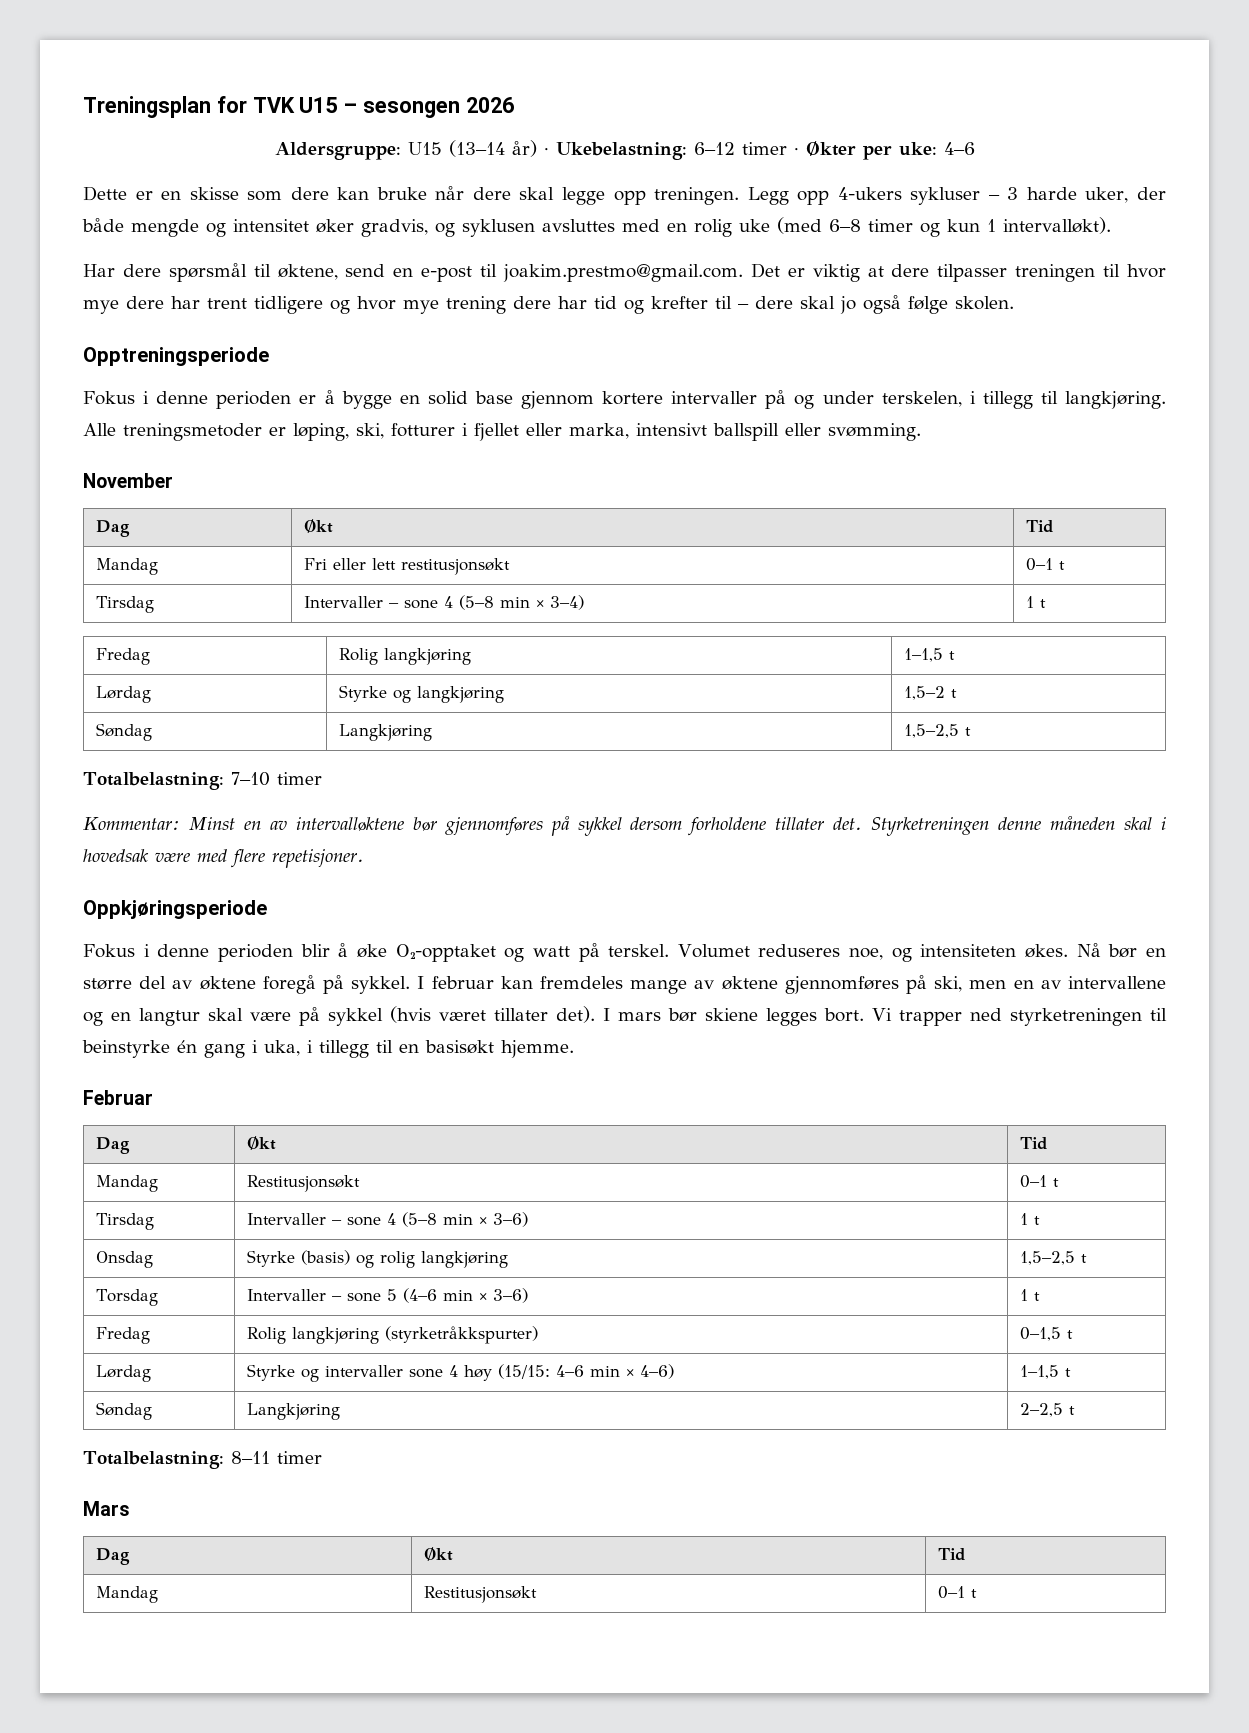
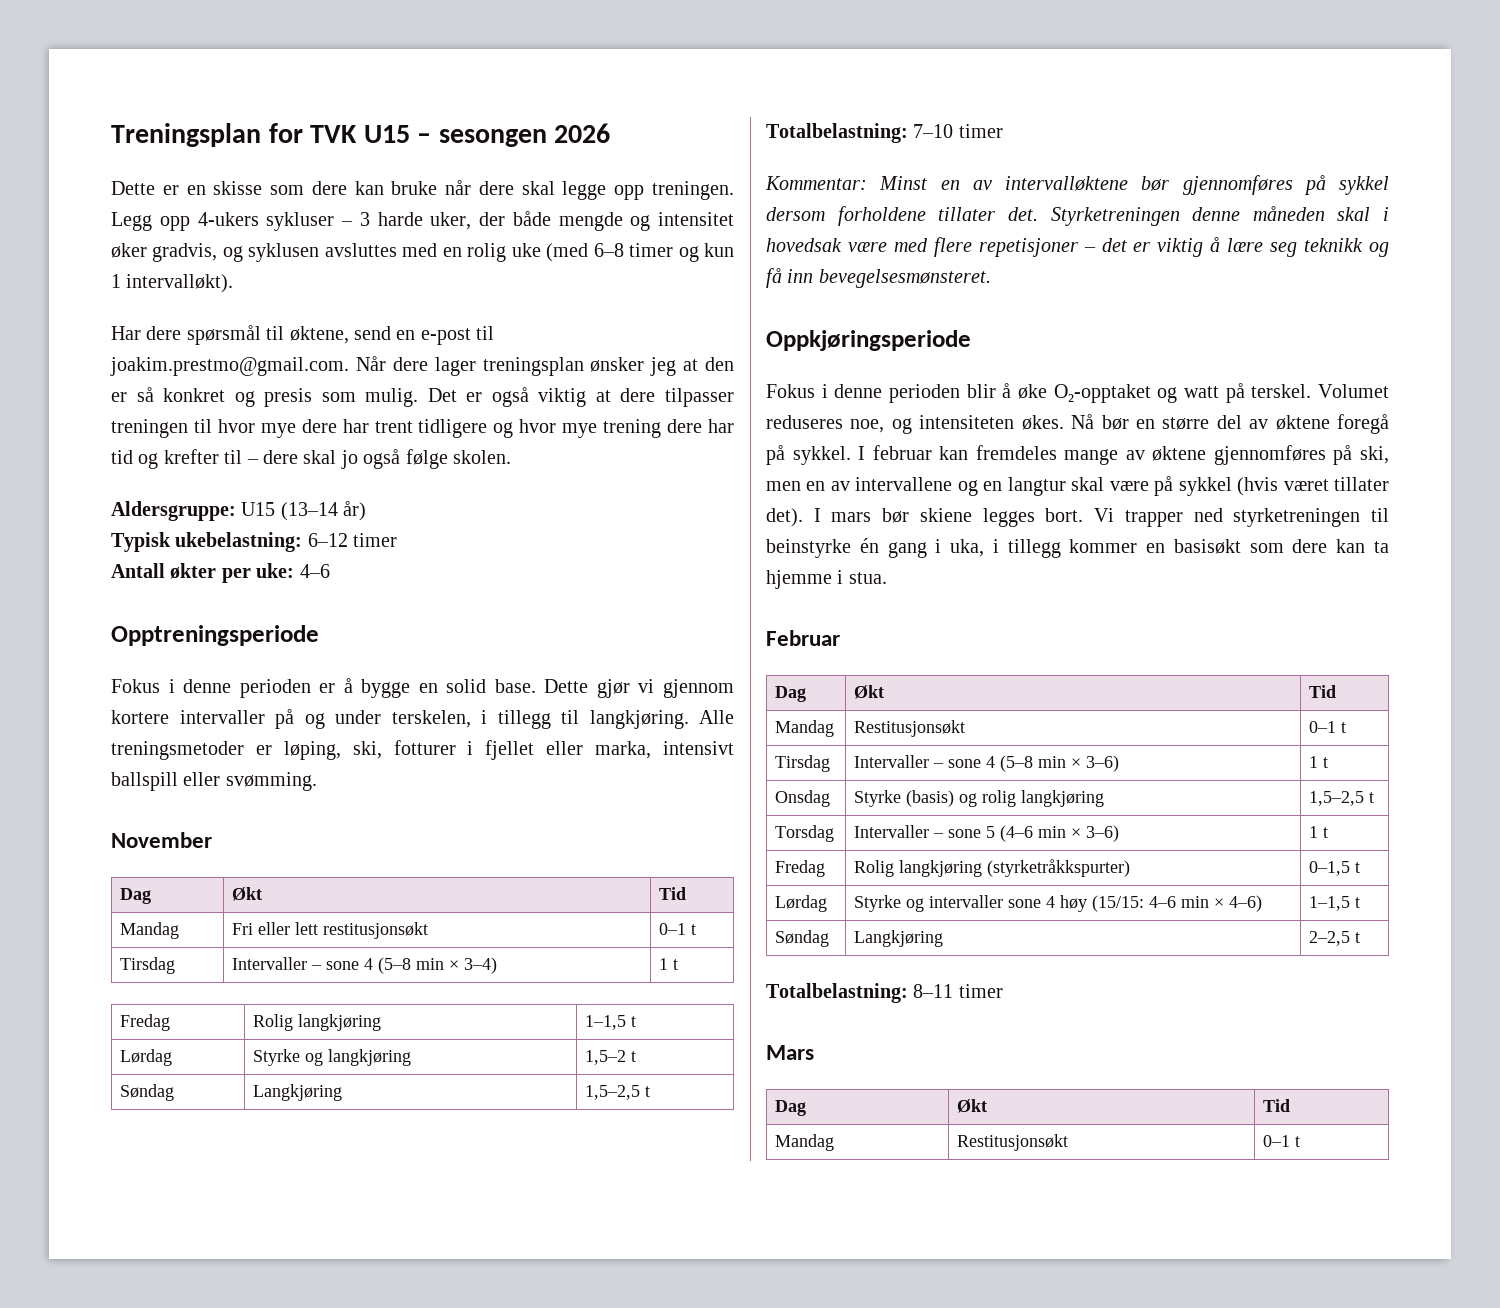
- Aldersgruppe: U15 (13–14 år) · Ukebelastning: 6–12 timer · Økter per uke: 4–6
- Har dere spørsmål til øktene, send en e-post til joakim.prestmo@gmail.com. Det er viktig at dere tilpasser treningen til hvor mye dere har trent tidligere og hvor mye trening dere har tid og krefter til – dere skal jo også følge skolen.
+ Har dere spørsmål til øktene, send en e-post til joakim.prestmo@gmail.com. Når dere lager treningsplan ønsker jeg at den er så konkret og presis som mulig. Det er også viktig at dere tilpasser treningen til hvor mye dere har trent tidligere og hvor mye trening dere har tid og krefter til – dere skal jo også følge skolen.
+ Aldersgruppe: U15 (13–14 år)
+ Typisk ukebelastning: 6–12 timer
+ Antall økter per uke: 4–6
- Fokus i denne perioden er å bygge en solid base gjennom kortere intervaller på og under terskelen, i tillegg til langkjøring.
+ Fokus i denne perioden er å bygge en solid base. Dette gjør vi gjennom kortere intervaller på og under terskelen, i tillegg til langkjøring.
- Styrketreningen denne måneden skal i hovedsak være med flere repetisjoner.
+ Styrketreningen denne måneden skal i hovedsak være med flere repetisjoner – det er viktig å lære seg teknikk og få inn bevegelsesmønsteret.
- Vi trapper ned styrketreningen til beinstyrke én gang i uka, i tillegg til en basisøkt hjemme.
+ Vi trapper ned styrketreningen til beinstyrke én gang i uka, i tillegg kommer en basisøkt som dere kan ta hjemme i stua.

